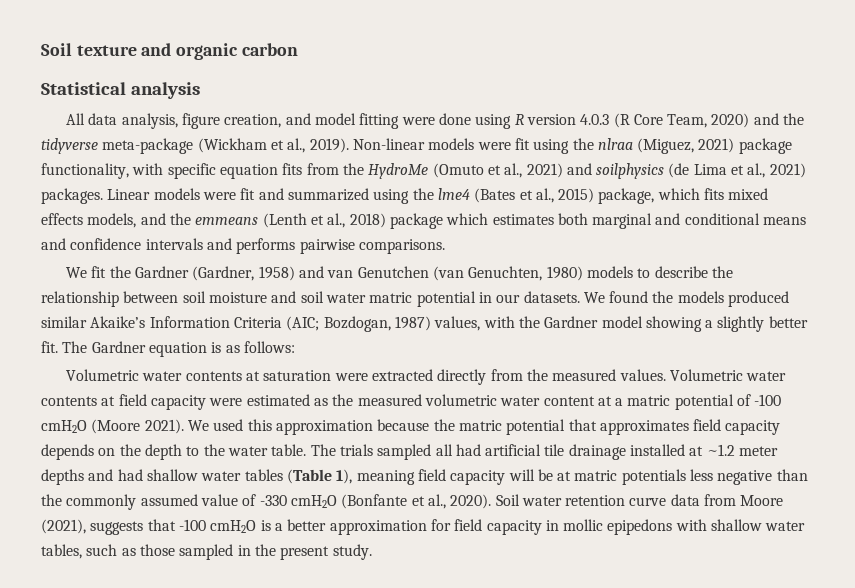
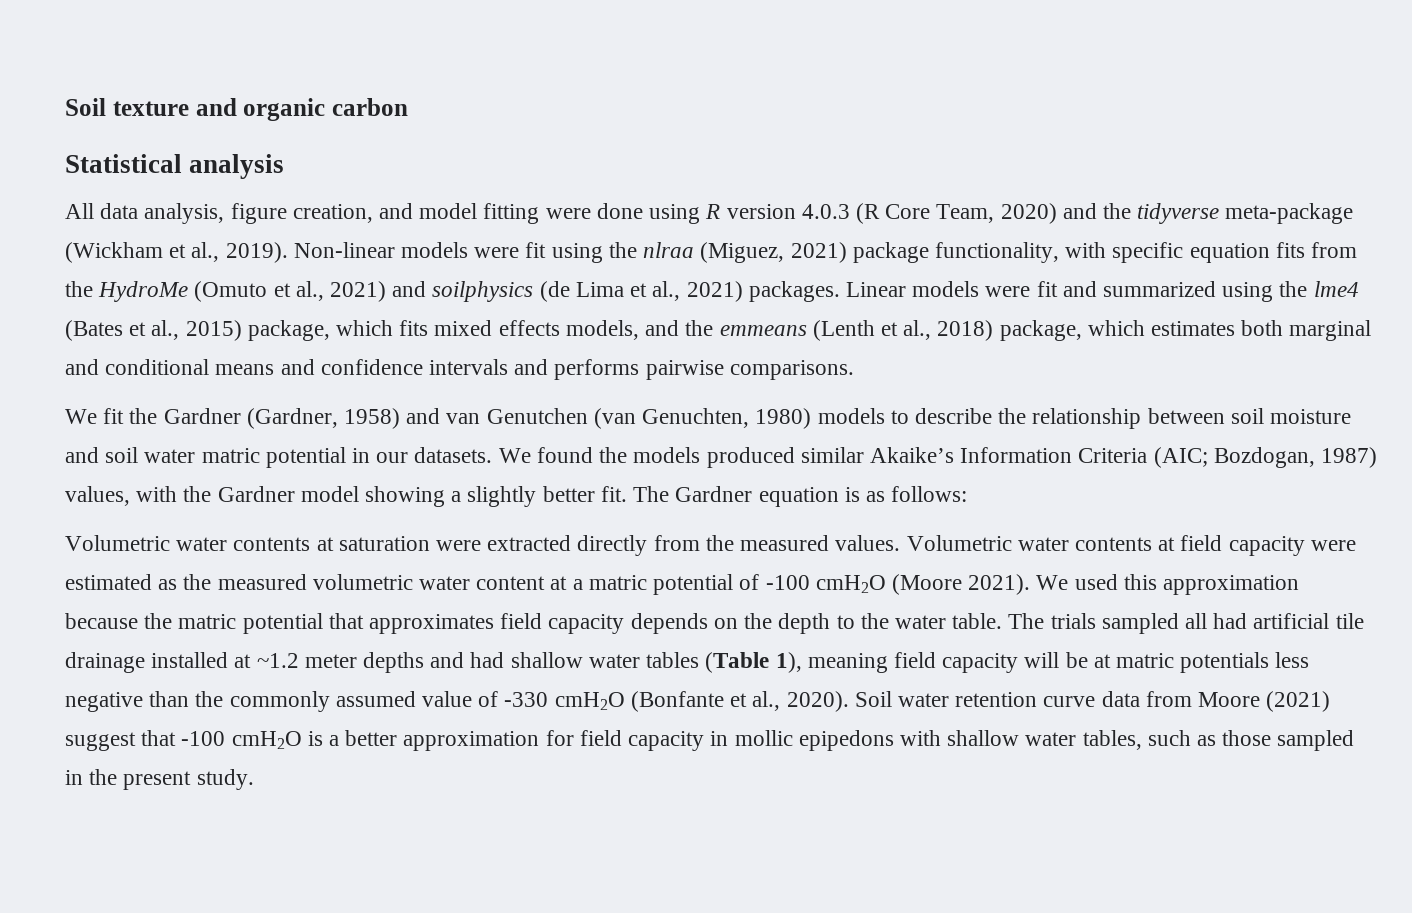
- Linear models were fit and summarized using the lme4 (Bates et al., 2015) package, which fits mixed effects models, and the emmeans (Lenth et al., 2018) package which estimates both marginal and conditional means and confidence intervals and performs pairwise comparisons.
+ Linear models were fit and summarized using the lme4 (Bates et al., 2015) package, which fits mixed effects models, and the emmeans (Lenth et al., 2018) package, which estimates both marginal and conditional means and confidence intervals and performs pairwise comparisons.
- Soil water retention curve data from Moore (2021), suggests that -100 cmH2O is a better approximation for field capacity in mollic epipedons with shallow water tables, such as those sampled in the present study.
+ Soil water retention curve data from Moore (2021) suggest that -100 cmH2O is a better approximation for field capacity in mollic epipedons with shallow water tables, such as those sampled in the present study.

